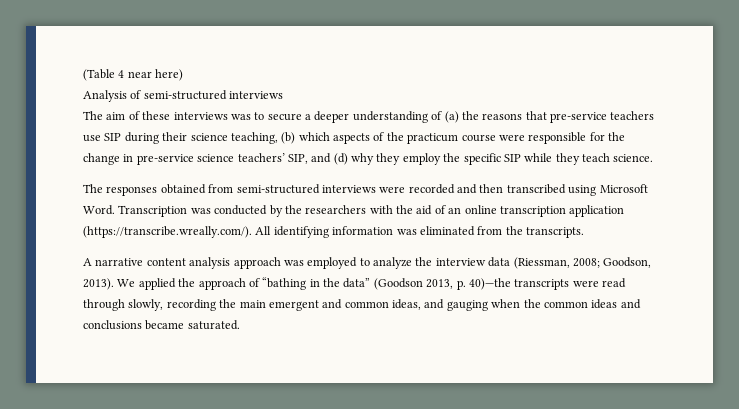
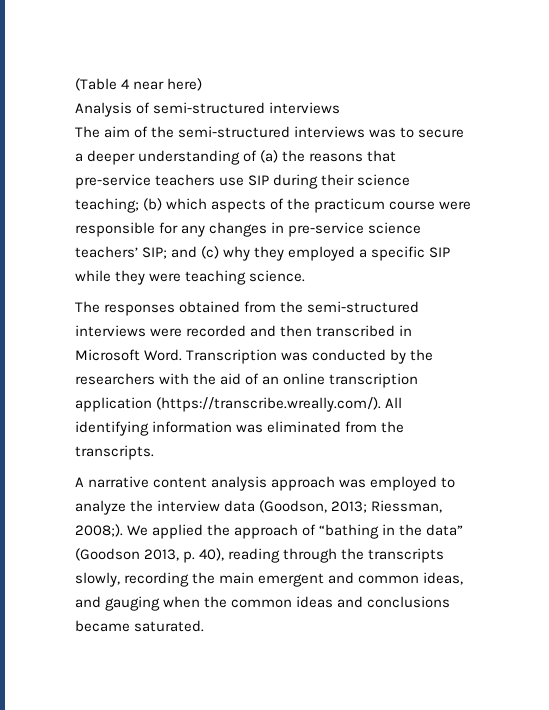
- The aim of these interviews was to secure a deeper understanding of (a) the reasons that pre-service teachers use SIP during their science teaching, (b) which aspects of the practicum course were responsible for the change in pre-service science teachers’ SIP, and (d) why they employ the specific SIP while they teach science.
+ The aim of the semi-structured interviews was to secure a deeper understanding of (a) the reasons that pre-service teachers use SIP during their science teaching; (b) which aspects of the practicum course were responsible for any changes in pre-service science teachers’ SIP; and (c) why they employed a specific SIP while they were teaching science.
- The responses obtained from semi-structured interviews were recorded and then transcribed using Microsoft Word.
+ The responses obtained from the semi-structured interviews were recorded and then transcribed in Microsoft Word.
- A narrative content analysis approach was employed to analyze the interview data (Riessman, 2008; Goodson, 2013).
+ A narrative content analysis approach was employed to analyze the interview data (Goodson, 2013; Riessman, 2008;).
- We applied the approach of “bathing in the data” (Goodson 2013, p. 40)—the transcripts were read through slowly, recording the main emergent and common ideas, and gauging when the common ideas and conclusions became saturated.
+ We applied the approach of “bathing in the data” (Goodson 2013, p. 40), reading through the transcripts slowly, recording the main emergent and common ideas, and gauging when the common ideas and conclusions became saturated.

